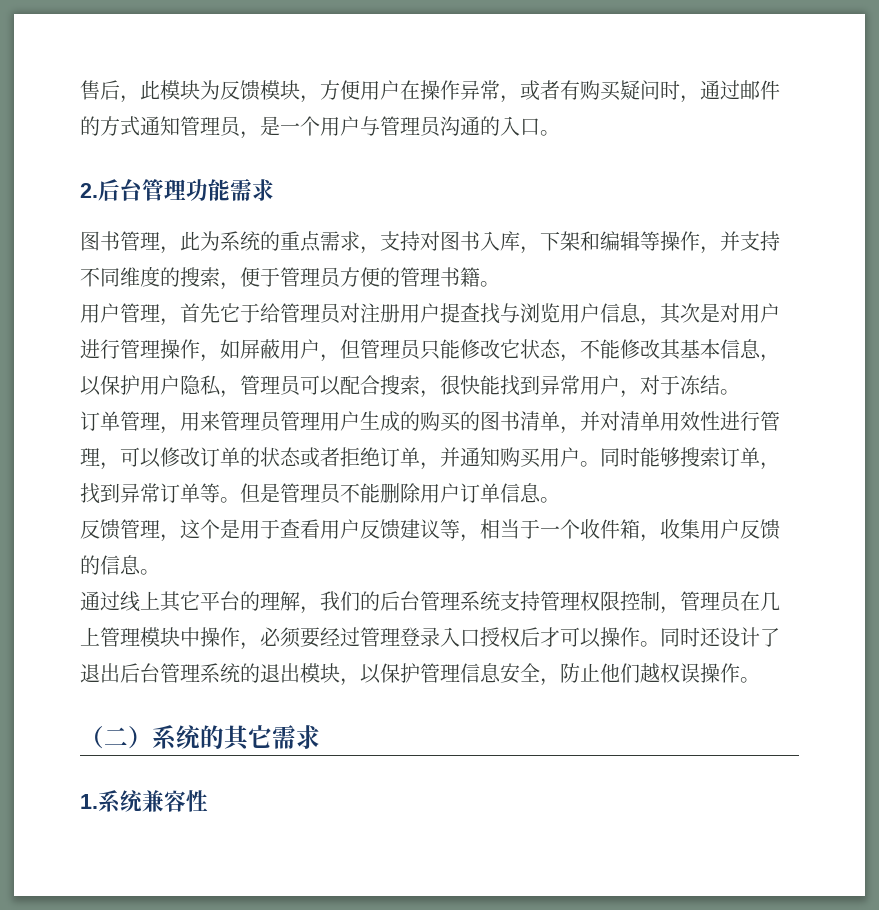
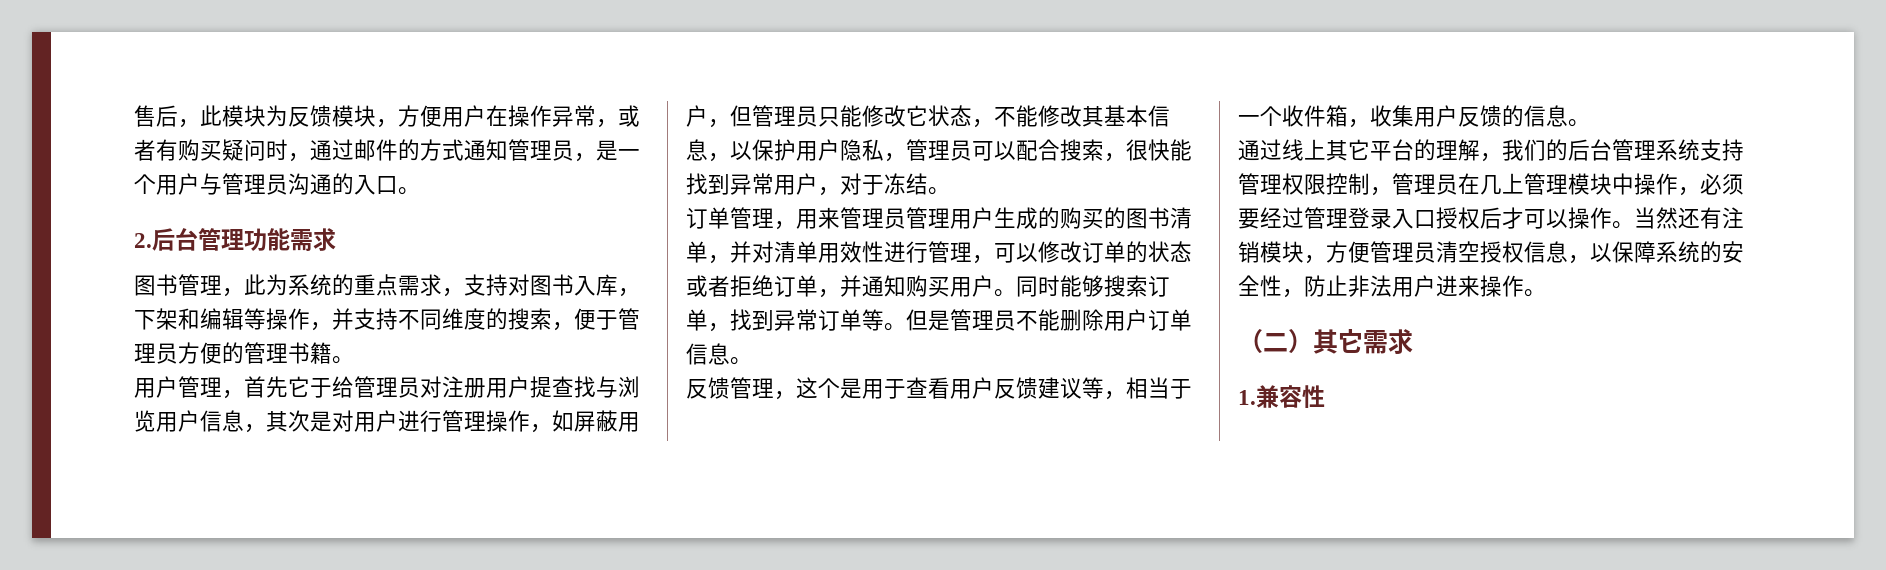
- 同时还设计了退出后台管理系统的退出模块，以保护管理信息安全，防止他们越权误操作。
+ 当然还有注销模块，方便管理员清空授权信息，以保障系统的安全性，防止非法用户进来操作。
- （二）系统的其它需求
+ （二）其它需求
- 1.系统兼容性
+ 1.兼容性

